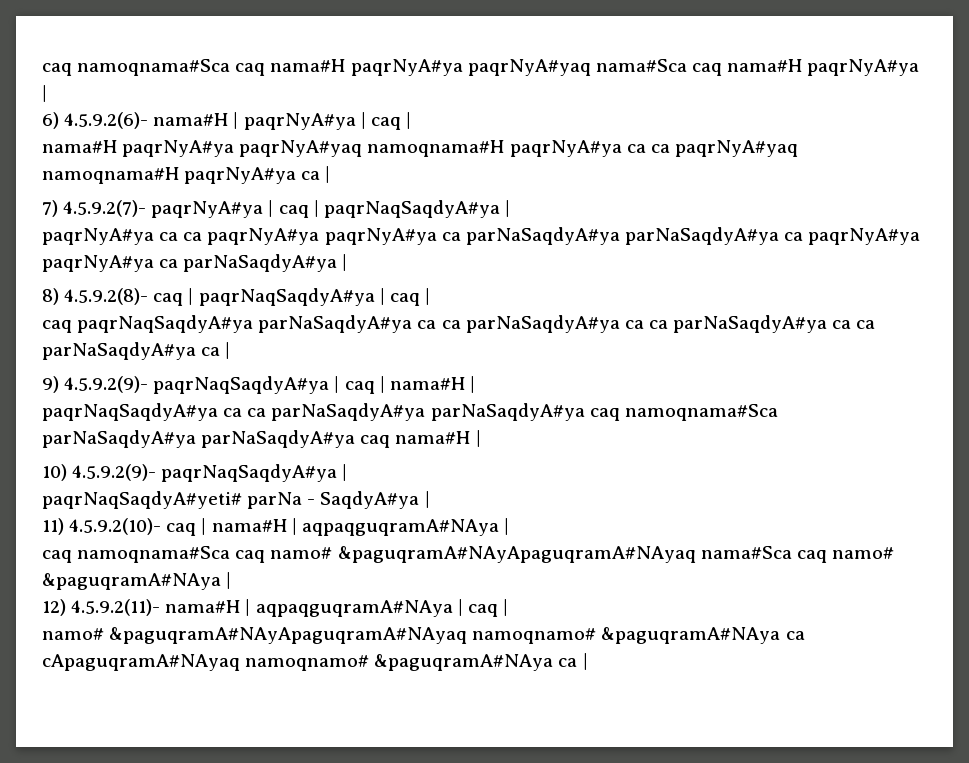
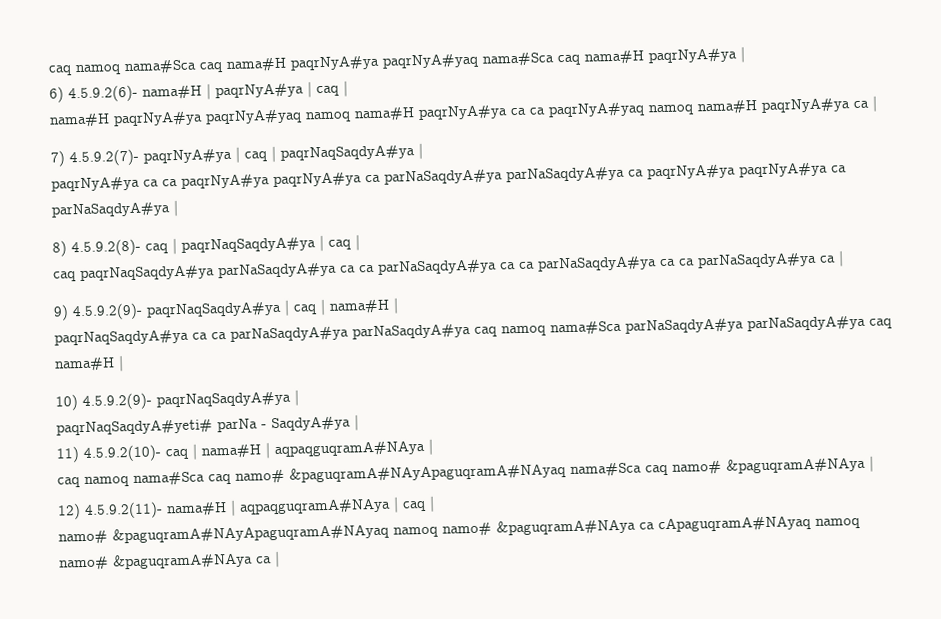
- caq namoqnama#Sca caq nama#H paqrNyA#ya paqrNyA#yaq nama#Sca caq nama#H paqrNyA#ya |
+ caq namoq nama#Sca caq nama#H paqrNyA#ya paqrNyA#yaq nama#Sca caq nama#H paqrNyA#ya |
- nama#H paqrNyA#ya paqrNyA#yaq namoqnama#H paqrNyA#ya ca ca paqrNyA#yaq namoqnama#H paqrNyA#ya ca |
+ nama#H paqrNyA#ya paqrNyA#yaq namoq nama#H paqrNyA#ya ca ca paqrNyA#yaq namoq nama#H paqrNyA#ya ca |
- paqrNaqSaqdyA#ya ca ca parNaSaqdyA#ya parNaSaqdyA#ya caq namoqnama#Sca parNaSaqdyA#ya parNaSaqdyA#ya caq nama#H |
+ paqrNaqSaqdyA#ya ca ca parNaSaqdyA#ya parNaSaqdyA#ya caq namoq nama#Sca parNaSaqdyA#ya parNaSaqdyA#ya caq nama#H |
- caq namoqnama#Sca caq namo# &paguqramA#NAyApaguqramA#NAyaq nama#Sca caq namo# &paguqramA#NAya |
+ caq namoq nama#Sca caq namo# &paguqramA#NAyApaguqramA#NAyaq nama#Sca caq namo# &paguqramA#NAya |
- namo# &paguqramA#NAyApaguqramA#NAyaq namoqnamo# &paguqramA#NAya ca cApaguqramA#NAyaq namoqnamo# &paguqramA#NAya ca |
+ namo# &paguqramA#NAyApaguqramA#NAyaq namoq namo# &paguqramA#NAya ca cApaguqramA#NAyaq namoq namo# &paguqramA#NAya ca |

